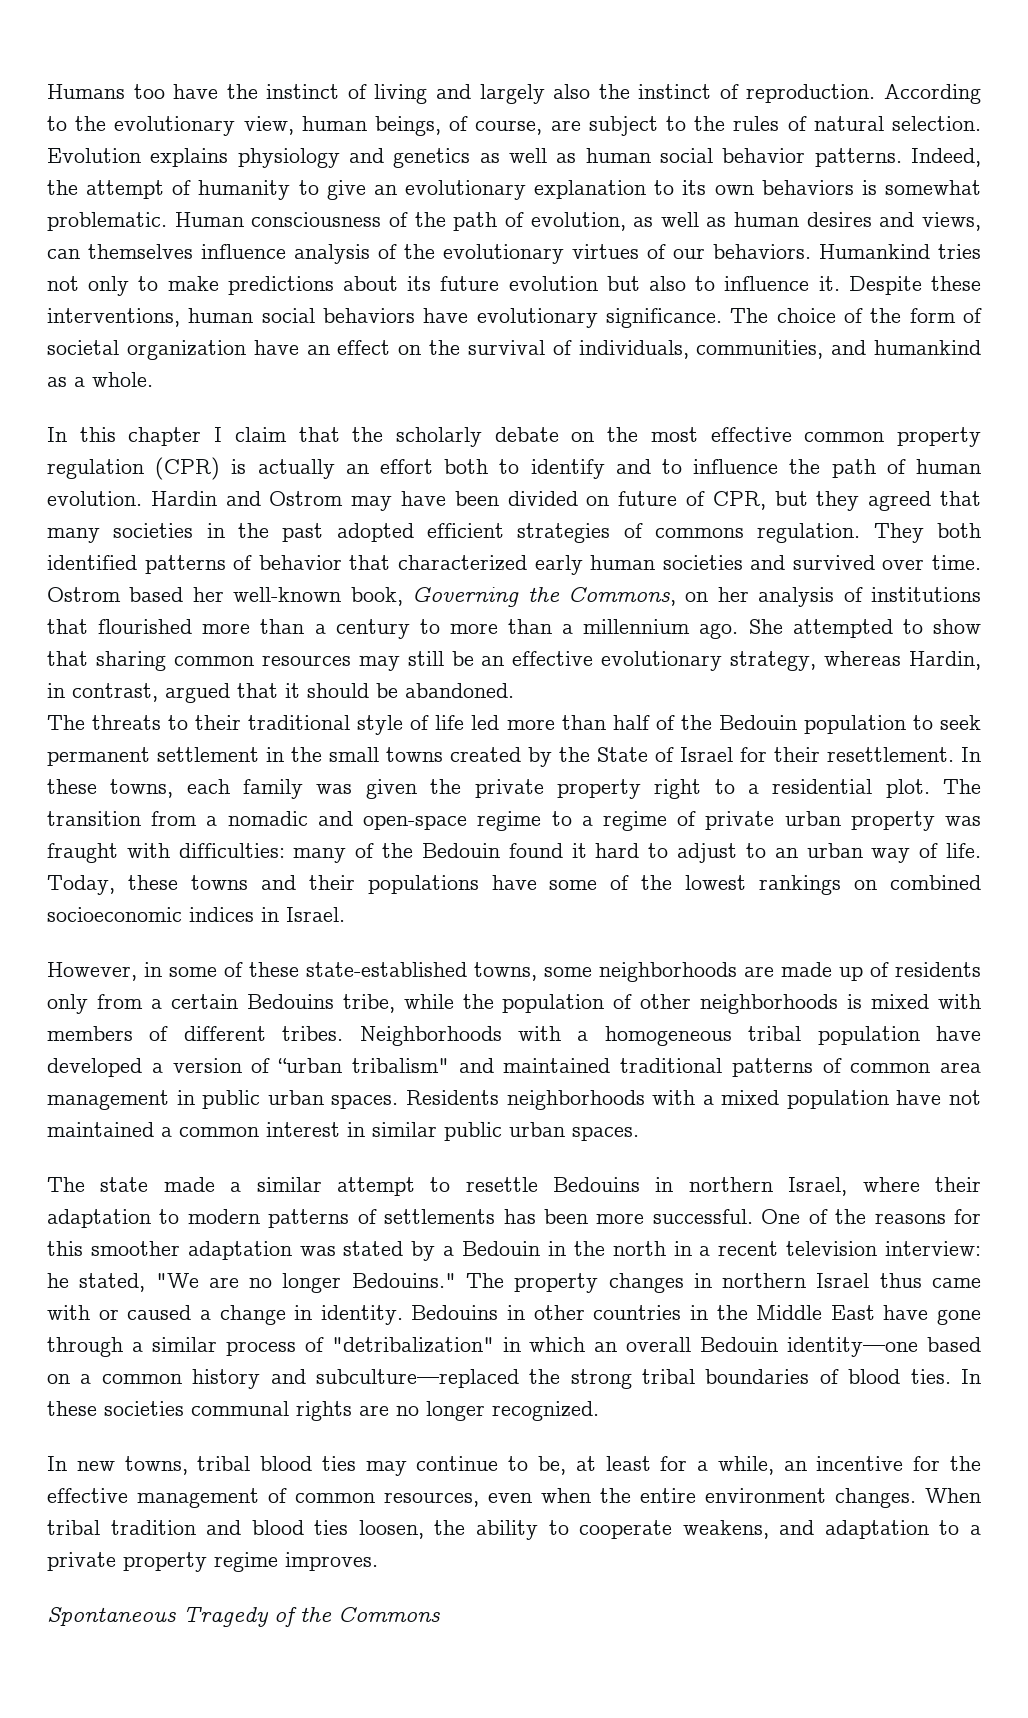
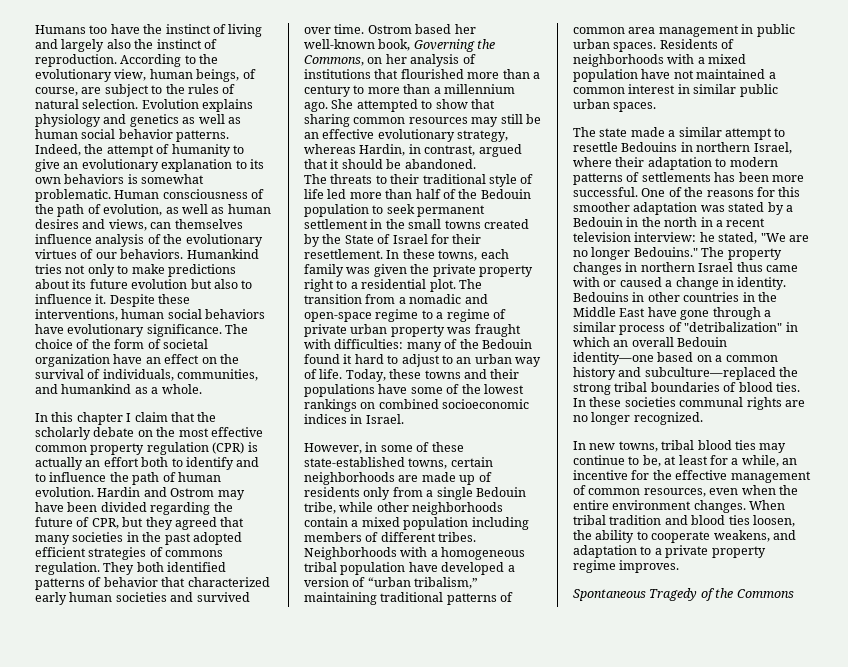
- Hardin and Ostrom may have been divided on future of CPR, but they agreed that many societies in the past adopted efficient strategies of commons regulation.
+ Hardin and Ostrom may have been divided regarding the future of CPR, but they agreed that many societies in the past adopted efficient strategies of commons regulation.
- However, in some of these state-established towns, some neighborhoods are made up of residents only from a certain Bedouins tribe, while the population of other neighborhoods is mixed with members of different tribes.
+ However, in some of these state-established towns, certain neighborhoods are made up of residents only from a single Bedouin tribe, while other neighborhoods contain a mixed population including members of different tribes.
- Neighborhoods with a homogeneous tribal population have developed a version of “urban tribalism" and maintained traditional patterns of common area management in public urban spaces.
+ Neighborhoods with a homogeneous tribal population have developed a version of “urban tribalism,” maintaining traditional patterns of common area management in public urban spaces.
- Residents neighborhoods with a mixed population have not maintained a common interest in similar public urban spaces.
+ Residents of neighborhoods with a mixed population have not maintained a common interest in similar public urban spaces.

